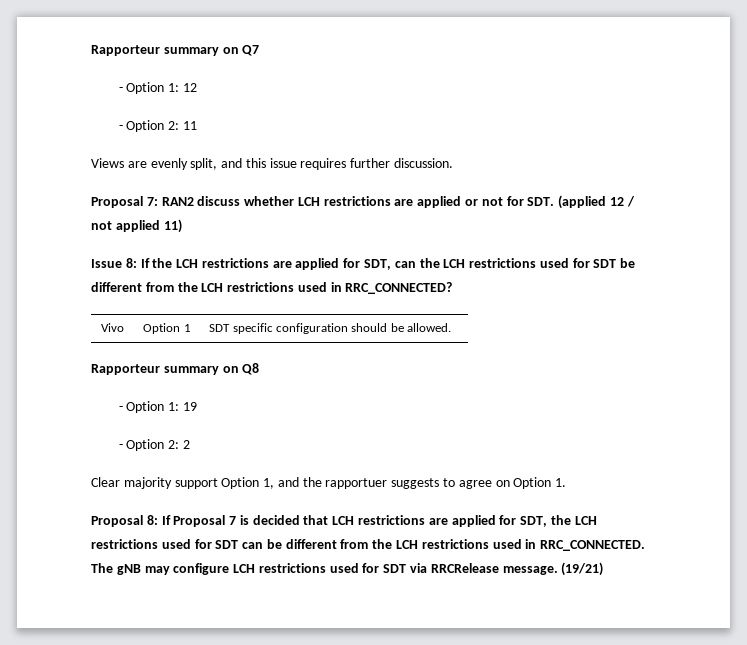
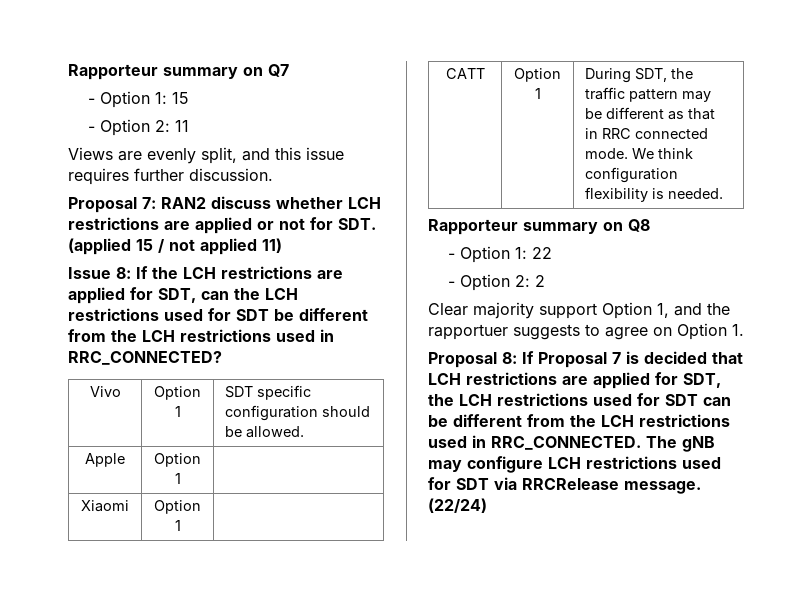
- - Option 1: 12
+ - Option 1: 15
- Proposal 7: RAN2 discuss whether LCH restrictions are applied or not for SDT. (applied 12 / not applied 11)
+ Proposal 7: RAN2 discuss whether LCH restrictions are applied or not for SDT. (applied 15 / not applied 11)
+ Apple | Option 1 |
+ Xiaomi | Option 1 |
+ CATT | Option 1 | During SDT, the traffic pattern may be different as that in RRC connected mode. We think configuration flexibility is needed.
- - Option 1: 19
+ - Option 1: 22
- (19/21)
+ (22/24)

